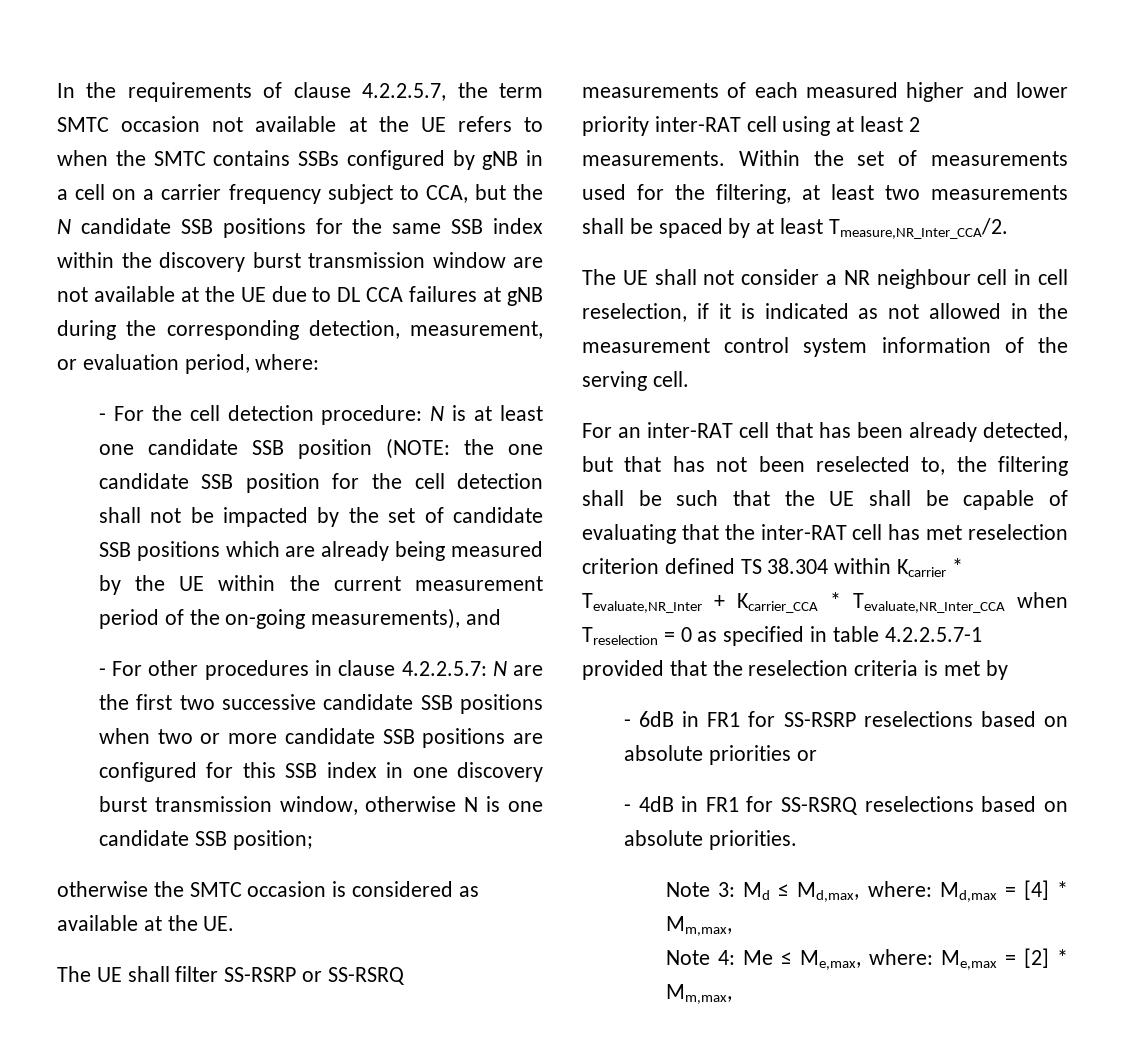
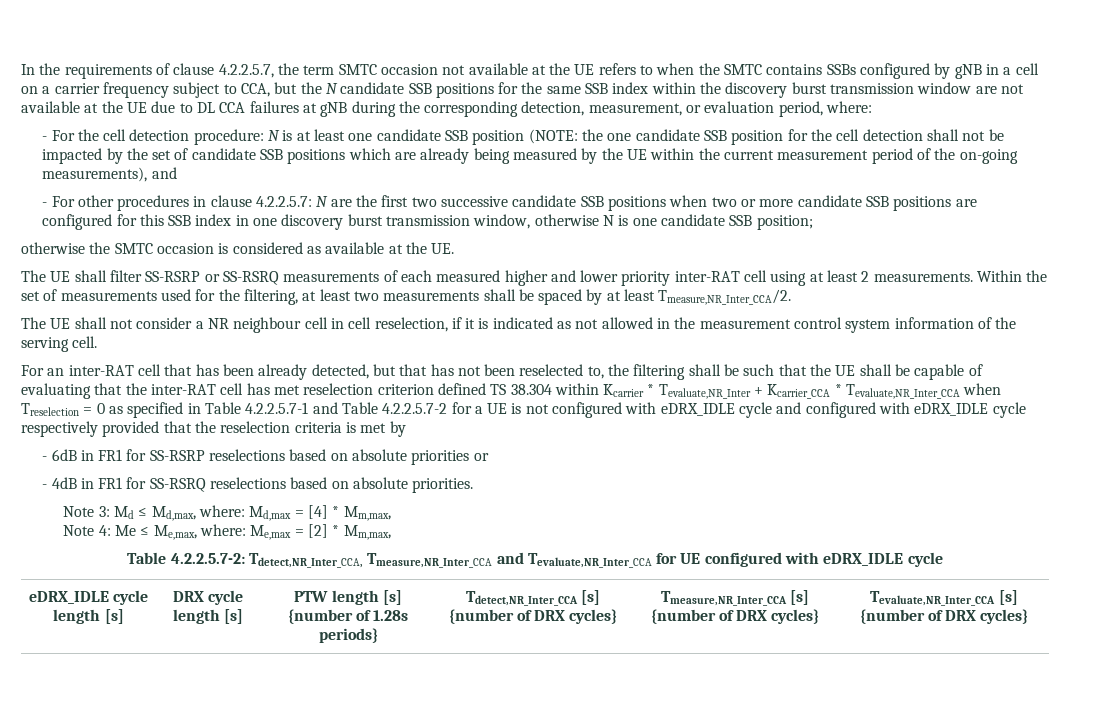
- For an inter-RAT cell that has been already detected, but that has not been reselected to, the filtering shall be such that the UE shall be capable of evaluating that the inter-RAT cell has met reselection criterion defined TS 38.304 within Kcarrier * Tevaluate,NR_Inter + Kcarrier_CCA * Tevaluate,NR_Inter_CCA when Treselection = 0 as specified in table 4.2.2.5.7-1 provided that the reselection criteria is met by
+ For an inter-RAT cell that has been already detected, but that has not been reselected to, the filtering shall be such that the UE shall be capable of evaluating that the inter-RAT cell has met reselection criterion defined TS 38.304 within Kcarrier * Tevaluate,NR_Inter + Kcarrier_CCA * Tevaluate,NR_Inter_CCA when Treselection = 0 as specified in Table 4.2.2.5.7-1 and Table 4.2.2.5.7-2 for a UE is not configured with eDRX_IDLE cycle and configured with eDRX_IDLE cycle respectively provided that the reselection criteria is met by
+ Table 4.2.2.5.7-2: Tdetect,NR_Inter_CCA, Tmeasure,NR_Inter_CCA and Tevaluate,NR_Inter_CCA for UE configured with eDRX_IDLE cycle
+ eDRX_IDLE cycle length [s] | DRX cycle length [s] | PTW length [s] {number of 1.28s periods} | Tdetect,NR_Inter_CCA [s] {number of DRX cycles} | Tmeasure,NR_Inter_CCA [s] {number of DRX cycles} | Tevaluate,NR_Inter_CCA [s] {number of DRX cycles}

